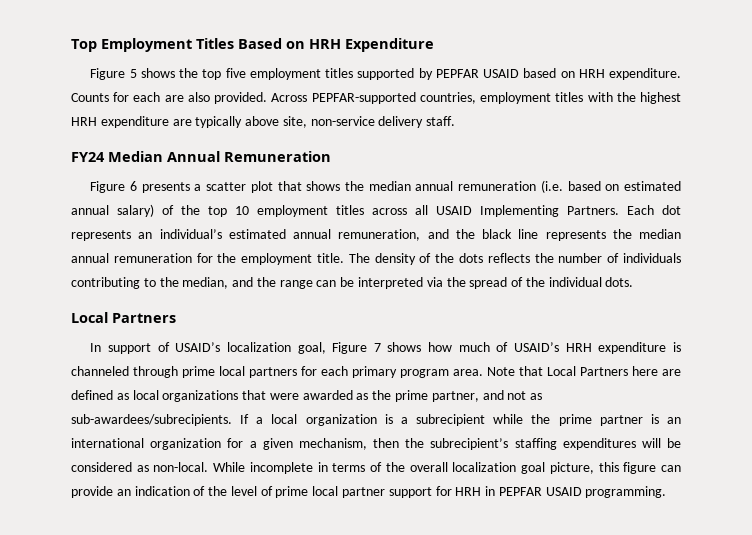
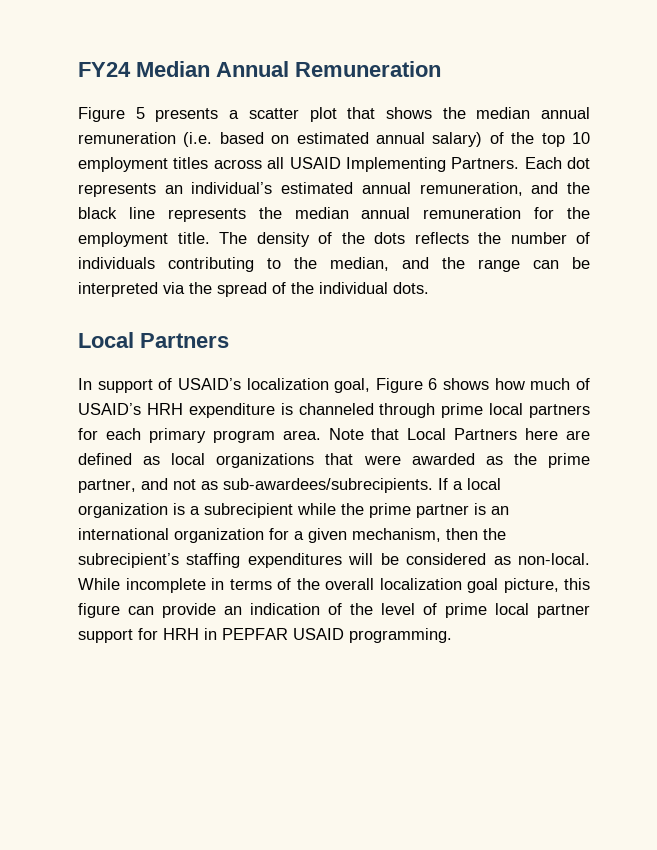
- Top Employment Titles Based on HRH Expenditure
- Figure 5 shows the top five employment titles supported by PEPFAR USAID based on HRH expenditure. Counts for each are also provided. Across PEPFAR-supported countries, employment titles with the highest HRH expenditure are typically above site, non-service delivery staff.
- Figure 6 presents a scatter plot that shows the median annual remuneration (i.e. based on estimated annual salary) of the top 10 employment titles across all USAID Implementing Partners.
+ Figure 5 presents a scatter plot that shows the median annual remuneration (i.e. based on estimated annual salary) of the top 10 employment titles across all USAID Implementing Partners.
- In support of USAID’s localization goal, Figure 7 shows how much of USAID’s HRH expenditure is channeled through prime local partners for each primary program area.
+ In support of USAID’s localization goal, Figure 6 shows how much of USAID’s HRH expenditure is channeled through prime local partners for each primary program area.

